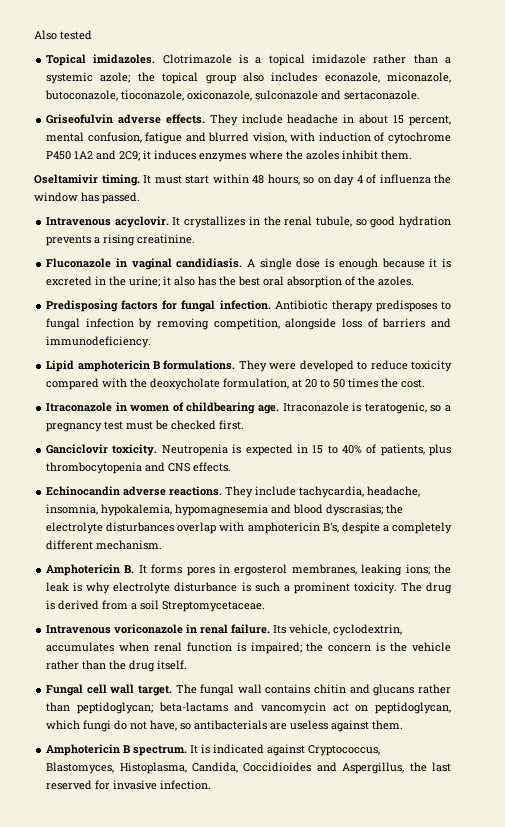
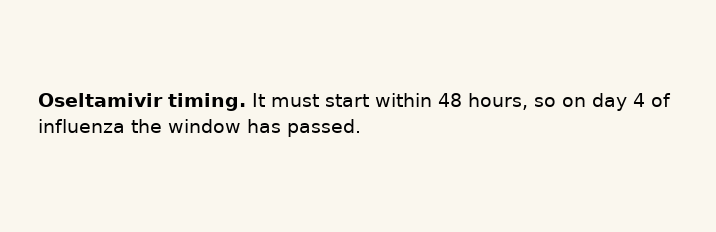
- Also tested
- Topical imidazoles. Clotrimazole is a topical imidazole rather than a systemic azole; the topical group also includes econazole, miconazole, butoconazole, tioconazole, oxiconazole, sulconazole and sertaconazole.
- Griseofulvin adverse effects. They include headache in about 15 percent, mental confusion, fatigue and blurred vision, with induction of cytochrome P450 1A2 and 2C9; it induces enzymes where the azoles inhibit them.
- Intravenous acyclovir. It crystallizes in the renal tubule, so good hydration prevents a rising creatinine.
- Fluconazole in vaginal candidiasis. A single dose is enough because it is excreted in the urine; it also has the best oral absorption of the azoles.
- Predisposing factors for fungal infection. Antibiotic therapy predisposes to fungal infection by removing competition, alongside loss of barriers and immunodeficiency.
- Lipid amphotericin B formulations. They were developed to reduce toxicity compared with the deoxycholate formulation, at 20 to 50 times the cost.
- Itraconazole in women of childbearing age. Itraconazole is teratogenic, so a pregnancy test must be checked first.
- Ganciclovir toxicity. Neutropenia is expected in 15 to 40% of patients, plus thrombocytopenia and CNS effects.
- Echinocandin adverse reactions. They include tachycardia, headache, insomnia, hypokalemia, hypomagnesemia and blood dyscrasias; the electrolyte disturbances overlap with amphotericin B's, despite a completely different mechanism.
- Amphotericin B. It forms pores in ergosterol membranes, leaking ions; the leak is why electrolyte disturbance is such a prominent toxicity. The drug is derived from a soil Streptomycetaceae.
- Intravenous voriconazole in renal failure. Its vehicle, cyclodextrin, accumulates when renal function is impaired; the concern is the vehicle rather than the drug itself.
- Fungal cell wall target. The fungal wall contains chitin and glucans rather than peptidoglycan; beta-lactams and vancomycin act on peptidoglycan, which fungi do not have, so antibacterials are useless against them.
- Amphotericin B spectrum. It is indicated against Cryptococcus, Blastomyces, Histoplasma, Candida, Coccidioides and Aspergillus, the last reserved for invasive infection.

